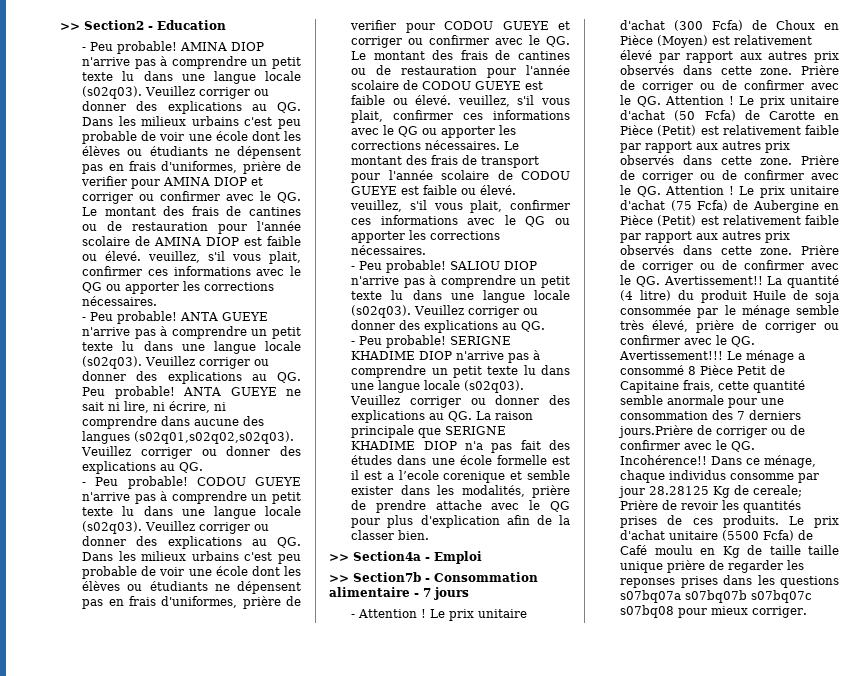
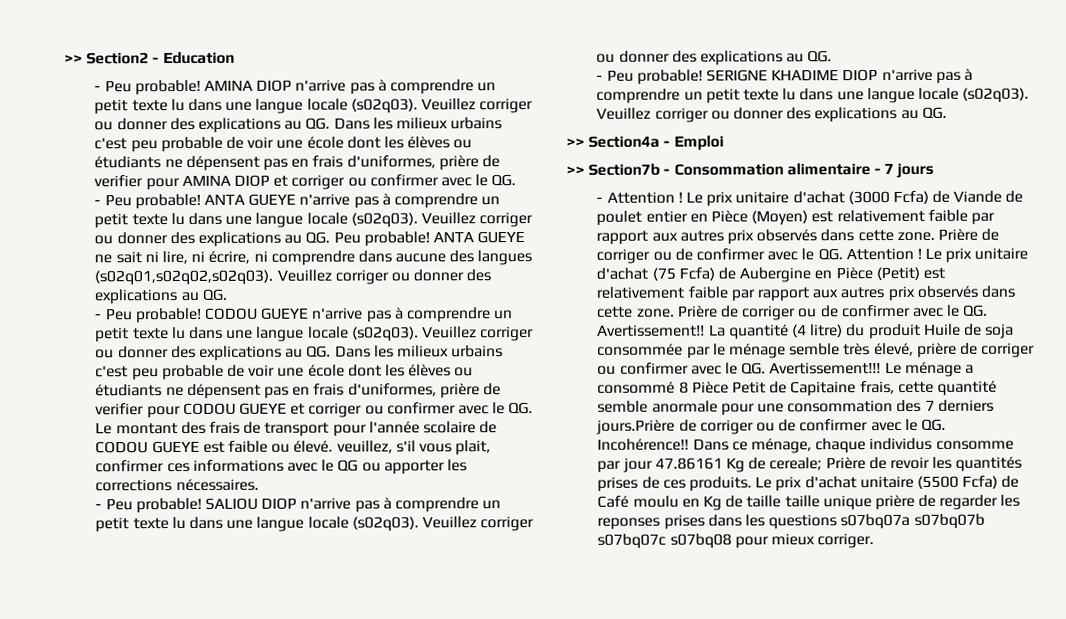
- Veuillez corriger ou donner des explications au QG. Dans les milieux urbains c'est peu probable de voir une école dont les élèves ou étudiants ne dépensent pas en frais d'uniformes, prière de verifier pour AMINA DIOP et corriger ou confirmer avec le QG. Le montant des frais de cantines ou de restauration pour l'année scolaire de AMINA DIOP est faible ou élevé. veuillez, s'il vous plait, confirmer ces informations avec le QG ou apporter les corrections nécessaires.
+ Veuillez corriger ou donner des explications au QG. Dans les milieux urbains c'est peu probable de voir une école dont les élèves ou étudiants ne dépensent pas en frais d'uniformes, prière de verifier pour AMINA DIOP et corriger ou confirmer avec le QG.
- Veuillez corriger ou donner des explications au QG. Dans les milieux urbains c'est peu probable de voir une école dont les élèves ou étudiants ne dépensent pas en frais d'uniformes, prière de verifier pour CODOU GUEYE et corriger ou confirmer avec le QG. Le montant des frais de cantines ou de restauration pour l'année scolaire de CODOU GUEYE est faible ou élevé. veuillez, s'il vous plait, confirmer ces informations avec le QG ou apporter les corrections nécessaires. Le montant des frais de transport pour l'année scolaire de CODOU GUEYE est faible ou élevé. veuillez, s'il vous plait, confirmer ces informations avec le QG ou apporter les corrections nécessaires.
+ Veuillez corriger ou donner des explications au QG. Dans les milieux urbains c'est peu probable de voir une école dont les élèves ou étudiants ne dépensent pas en frais d'uniformes, prière de verifier pour CODOU GUEYE et corriger ou confirmer avec le QG. Le montant des frais de transport pour l'année scolaire de CODOU GUEYE est faible ou élevé. veuillez, s'il vous plait, confirmer ces informations avec le QG ou apporter les corrections nécessaires.
- SERIGNE KHADIME DIOP n'arrive pas à comprendre un petit texte lu dans une langue locale (s02q03). Veuillez corriger ou donner des explications au QG. La raison principale que SERIGNE KHADIME DIOP n'a pas fait des études dans une école formelle est il est a l’ecole corenique et semble exister dans les modalités, prière de prendre attache avec le QG pour plus d'explication afin de la classer bien.
+ SERIGNE KHADIME DIOP n'arrive pas à comprendre un petit texte lu dans une langue locale (s02q03). Veuillez corriger ou donner des explications au QG.
- Le prix unitaire d'achat (300 Fcfa) de Choux en Pièce (Moyen) est relativement élevé par rapport aux autres prix observés dans cette zone. Prière de corriger ou de confirmer avec le QG. Attention ! Le prix unitaire d'achat (50 Fcfa) de Carotte en Pièce (Petit) est relativement faible par rapport aux autres prix observés dans cette zone.
+ Le prix unitaire d'achat (3000 Fcfa) de Viande de poulet entier en Pièce (Moyen) est relativement faible par rapport aux autres prix observés dans cette zone.
- Dans ce ménage, chaque individus consomme par jour 28.28125 Kg de cereale; Prière de revoir les quantités prises de ces produits.
+ Dans ce ménage, chaque individus consomme par jour 47.86161 Kg de cereale; Prière de revoir les quantités prises de ces produits.

